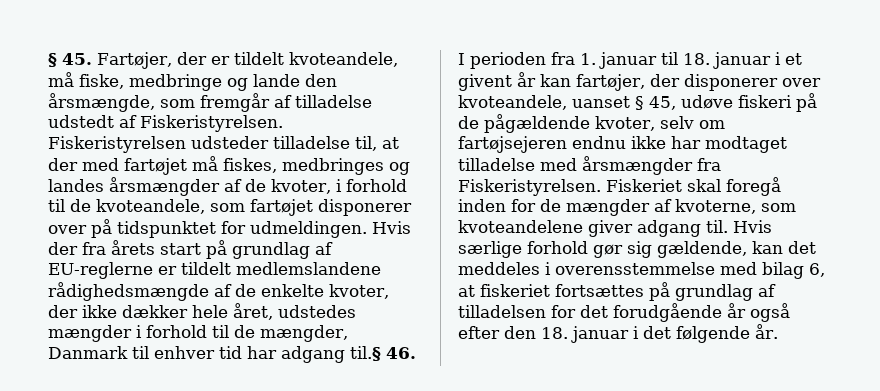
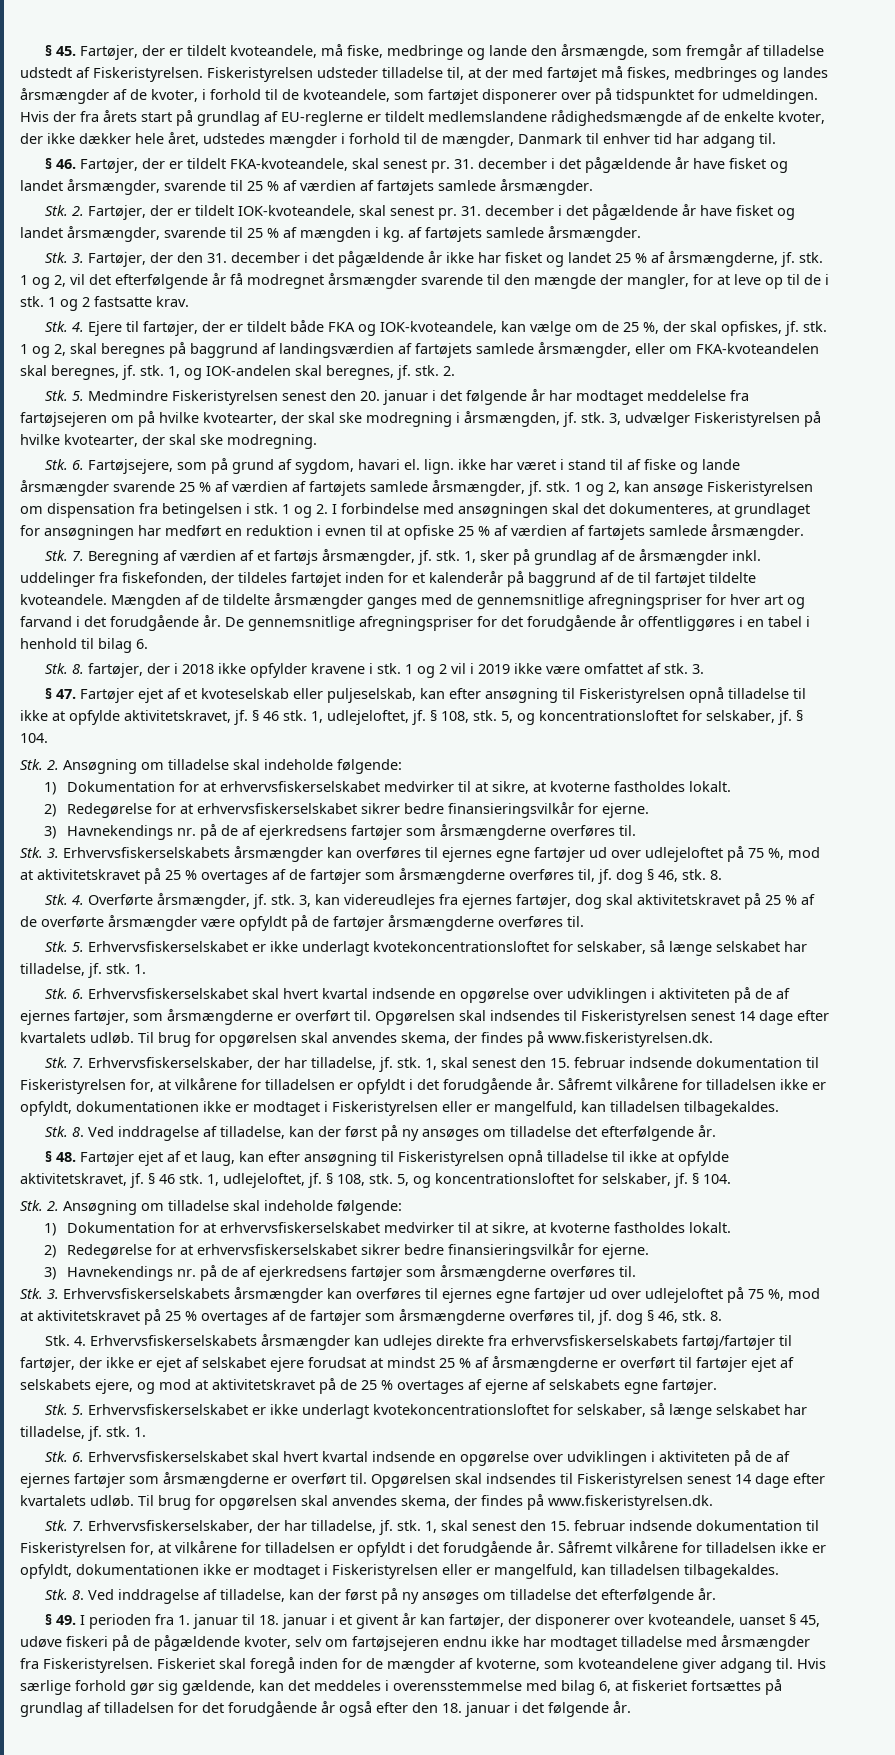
- Hvis der fra årets start på grundlag af EU-reglerne er tildelt medlemslandene rådighedsmængde af de enkelte kvoter, der ikke dækker hele året, udstedes mængder i forhold til de mængder, Danmark til enhver tid har adgang til.§ 46. I perioden fra 1. januar til 18. januar i et givent år kan fartøjer, der disponerer over kvoteandele, uanset § 45, udøve fiskeri på de pågældende kvoter, selv om fartøjsejeren endnu ikke har modtaget tilladelse med årsmængder fra Fiskeristyrelsen.
+ Hvis der fra årets start på grundlag af EU-reglerne er tildelt medlemslandene rådighedsmængde af de enkelte kvoter, der ikke dækker hele året, udstedes mængder i forhold til de mængder, Danmark til enhver tid har adgang til.
+ § 46. Fartøjer, der er tildelt FKA-kvoteandele, skal senest pr. 31. december i det pågældende år have fisket og landet årsmængder, svarende til 25 % af værdien af fartøjets samlede årsmængder.
+ Stk. 2. Fartøjer, der er tildelt IOK-kvoteandele, skal senest pr. 31. december i det pågældende år have fisket og landet årsmængder, svarende til 25 % af mængden i kg. af fartøjets samlede årsmængder.
+ Stk. 3. Fartøjer, der den 31. december i det pågældende år ikke har fisket og landet 25 % af årsmængderne, jf. stk. 1 og 2, vil det efterfølgende år få modregnet årsmængder svarende til den mængde der mangler, for at leve op til de i stk. 1 og 2 fastsatte krav.
+ Stk. 4. Ejere til fartøjer, der er tildelt både FKA og IOK-kvoteandele, kan vælge om de 25 %, der skal opfiskes, jf. stk. 1 og 2, skal beregnes på baggrund af landingsværdien af fartøjets samlede årsmængder, eller om FKA-kvoteandelen skal beregnes, jf. stk. 1, og IOK-andelen skal beregnes, jf. stk. 2.
+ Stk. 5. Medmindre Fiskeristyrelsen senest den 20. januar i det følgende år har modtaget meddelelse fra fartøjsejeren om på hvilke kvotearter, der skal ske modregning i årsmængden, jf. stk. 3, udvælger Fiskeristyrelsen på hvilke kvotearter, der skal ske modregning.
+ Stk. 6. Fartøjsejere, som på grund af sygdom, havari el. lign. ikke har været i stand til af fiske og lande årsmængder svarende 25 % af værdien af fartøjets samlede årsmængder, jf. stk. 1 og 2, kan ansøge Fiskeristyrelsen om dispensation fra betingelsen i stk. 1 og 2. I forbindelse med ansøgningen skal det dokumenteres, at grundlaget for ansøgningen har medført en reduktion i evnen til at opfiske 25 % af værdien af fartøjets samlede årsmængder.
+ Stk. 7. Beregning af værdien af et fartøjs årsmængder, jf. stk. 1, sker på grundlag af de årsmængder inkl. uddelinger fra fiskefonden, der tildeles fartøjet inden for et kalenderår på baggrund af de til fartøjet tildelte kvoteandele. Mængden af de tildelte årsmængder ganges med de gennemsnitlige afregningspriser for hver art og farvand i det forudgående år. De gennemsnitlige afregningspriser for det forudgående år offentliggøres i en tabel i henhold til bilag 6.
+ Stk. 8. fartøjer, der i 2018 ikke opfylder kravene i stk. 1 og 2 vil i 2019 ikke være omfattet af stk. 3.
+ § 47. Fartøjer ejet af et kvoteselskab eller puljeselskab, kan efter ansøgning til Fiskeristyrelsen opnå tilladelse til ikke at opfylde aktivitetskravet, jf. § 46 stk. 1, udlejeloftet, jf. § 108, stk. 5, og koncentrationsloftet for selskaber, jf. § 104.
+ Stk. 2. Ansøgning om tilladelse skal indeholde følgende:
+ 1) Dokumentation for at erhvervsfiskerselskabet medvirker til at sikre, at kvoterne fastholdes lokalt.
+ 2) Redegørelse for at erhvervsfiskerselskabet sikrer bedre finansieringsvilkår for ejerne.
+ 3) Havnekendings nr. på de af ejerkredsens fartøjer som årsmængderne overføres til.
+ Stk. 3. Erhvervsfiskerselskabets årsmængder kan overføres til ejernes egne fartøjer ud over udlejeloftet på 75 %, mod at aktivitetskravet på 25 % overtages af de fartøjer som årsmængderne overføres til, jf. dog § 46, stk. 8.
+ Stk. 4. Overførte årsmængder, jf. stk. 3, kan videreudlejes fra ejernes fartøjer, dog skal aktivitetskravet på 25 % af de overførte årsmængder være opfyldt på de fartøjer årsmængderne overføres til.
+ Stk. 5. Erhvervsfiskerselskabet er ikke underlagt kvotekoncentrationsloftet for selskaber, så længe selskabet har tilladelse, jf. stk. 1.
+ Stk. 6. Erhvervsfiskerselskabet skal hvert kvartal indsende en opgørelse over udviklingen i aktiviteten på de af ejernes fartøjer, som årsmængderne er overført til. Opgørelsen skal indsendes til Fiskeristyrelsen senest 14 dage efter kvartalets udløb. Til brug for opgørelsen skal anvendes skema, der findes på www.fiskeristyrelsen.dk.
+ Stk. 7. Erhvervsfiskerselskaber, der har tilladelse, jf. stk. 1, skal senest den 15. februar indsende dokumentation til Fiskeristyrelsen for, at vilkårene for tilladelsen er opfyldt i det forudgående år. Såfremt vilkårene for tilladelsen ikke er opfyldt, dokumentationen ikke er modtaget i Fiskeristyrelsen eller er mangelfuld, kan tilladelsen tilbagekaldes.
+ Stk. 8. Ved inddragelse af tilladelse, kan der først på ny ansøges om tilladelse det efterfølgende år.
+ § 48. Fartøjer ejet af et laug, kan efter ansøgning til Fiskeristyrelsen opnå tilladelse til ikke at opfylde aktivitetskravet, jf. § 46 stk. 1, udlejeloftet, jf. § 108, stk. 5, og koncentrationsloftet for selskaber, jf. § 104.
+ Stk. 2. Ansøgning om tilladelse skal indeholde følgende:
+ 1) Dokumentation for at erhvervsfiskerselskabet medvirker til at sikre, at kvoterne fastholdes lokalt.
+ 2) Redegørelse for at erhvervsfiskerselskabet sikrer bedre finansieringsvilkår for ejerne.
+ 3) Havnekendings nr. på de af ejerkredsens fartøjer som årsmængderne overføres til.
+ Stk. 3. Erhvervsfiskerselskabets årsmængder kan overføres til ejernes egne fartøjer ud over udlejeloftet på 75 %, mod at aktivitetskravet på 25 % overtages af de fartøjer som årsmængderne overføres til, jf. dog § 46, stk. 8.
+ Stk. 4. Erhvervsfiskerselskabets årsmængder kan udlejes direkte fra erhvervsfiskerselskabets fartøj/fartøjer til fartøjer, der ikke er ejet af selskabet ejere forudsat at mindst 25 % af årsmængderne er overført til fartøjer ejet af selskabets ejere, og mod at aktivitetskravet på de 25 % overtages af ejerne af selskabets egne fartøjer.
+ Stk. 5. Erhvervsfiskerselskabet er ikke underlagt kvotekoncentrationsloftet for selskaber, så længe selskabet har tilladelse, jf. stk. 1.
+ Stk. 6. Erhvervsfiskerselskabet skal hvert kvartal indsende en opgørelse over udviklingen i aktiviteten på de af ejernes fartøjer som årsmængderne er overført til. Opgørelsen skal indsendes til Fiskeristyrelsen senest 14 dage efter kvartalets udløb. Til brug for opgørelsen skal anvendes skema, der findes på www.fiskeristyrelsen.dk.
+ Stk. 7. Erhvervsfiskerselskaber, der har tilladelse, jf. stk. 1, skal senest den 15. februar indsende dokumentation til Fiskeristyrelsen for, at vilkårene for tilladelsen er opfyldt i det forudgående år. Såfremt vilkårene for tilladelsen ikke er opfyldt, dokumentationen ikke er modtaget i Fiskeristyrelsen eller er mangelfuld, kan tilladelsen tilbagekaldes.
+ Stk. 8. Ved inddragelse af tilladelse, kan der først på ny ansøges om tilladelse det efterfølgende år.
+ § 49. I perioden fra 1. januar til 18. januar i et givent år kan fartøjer, der disponerer over kvoteandele, uanset § 45, udøve fiskeri på de pågældende kvoter, selv om fartøjsejeren endnu ikke har modtaget tilladelse med årsmængder fra Fiskeristyrelsen.

